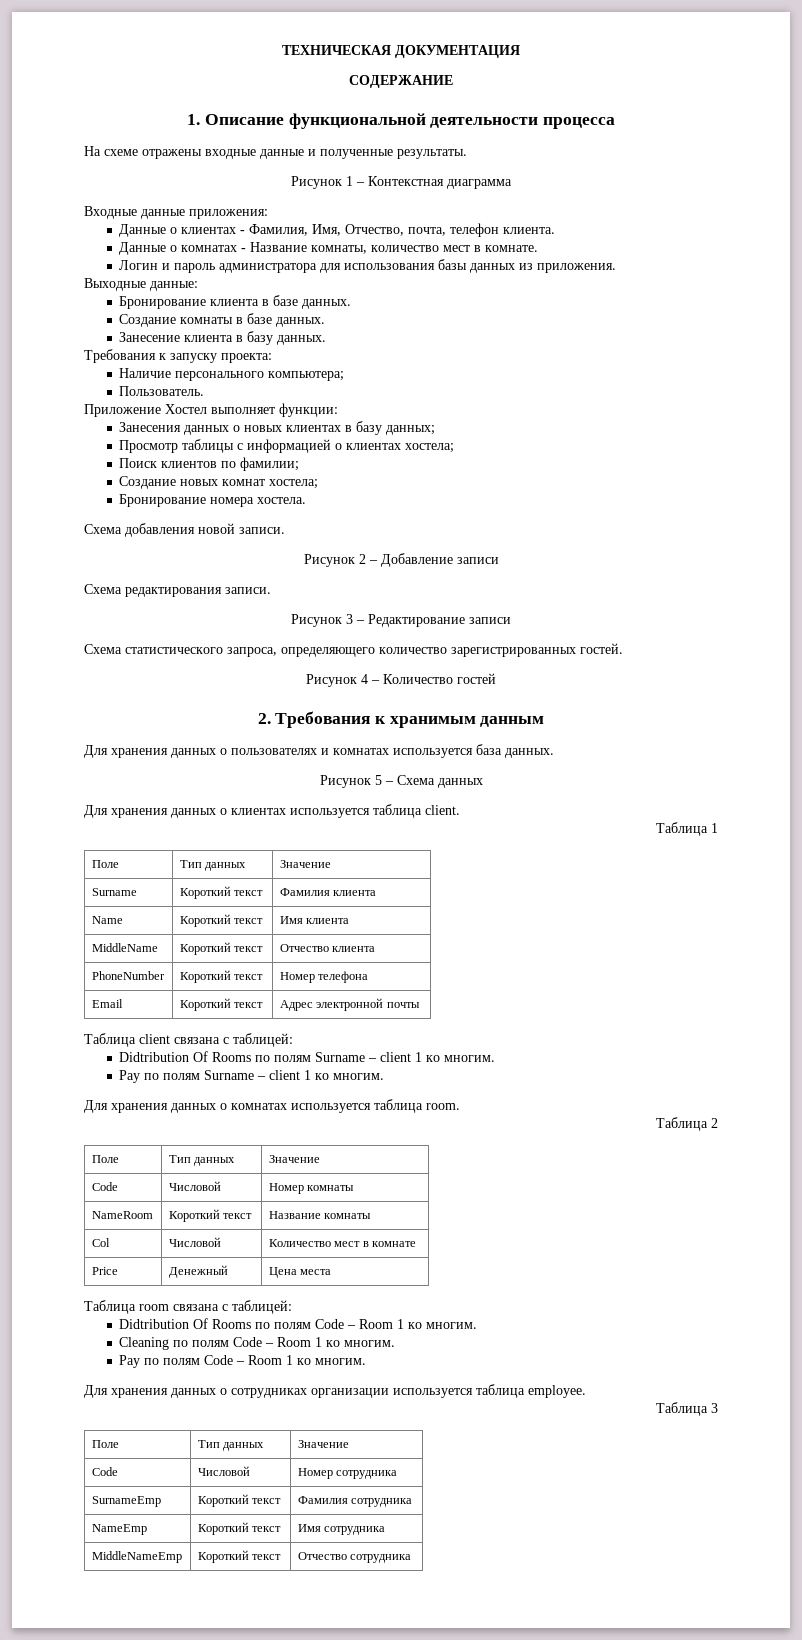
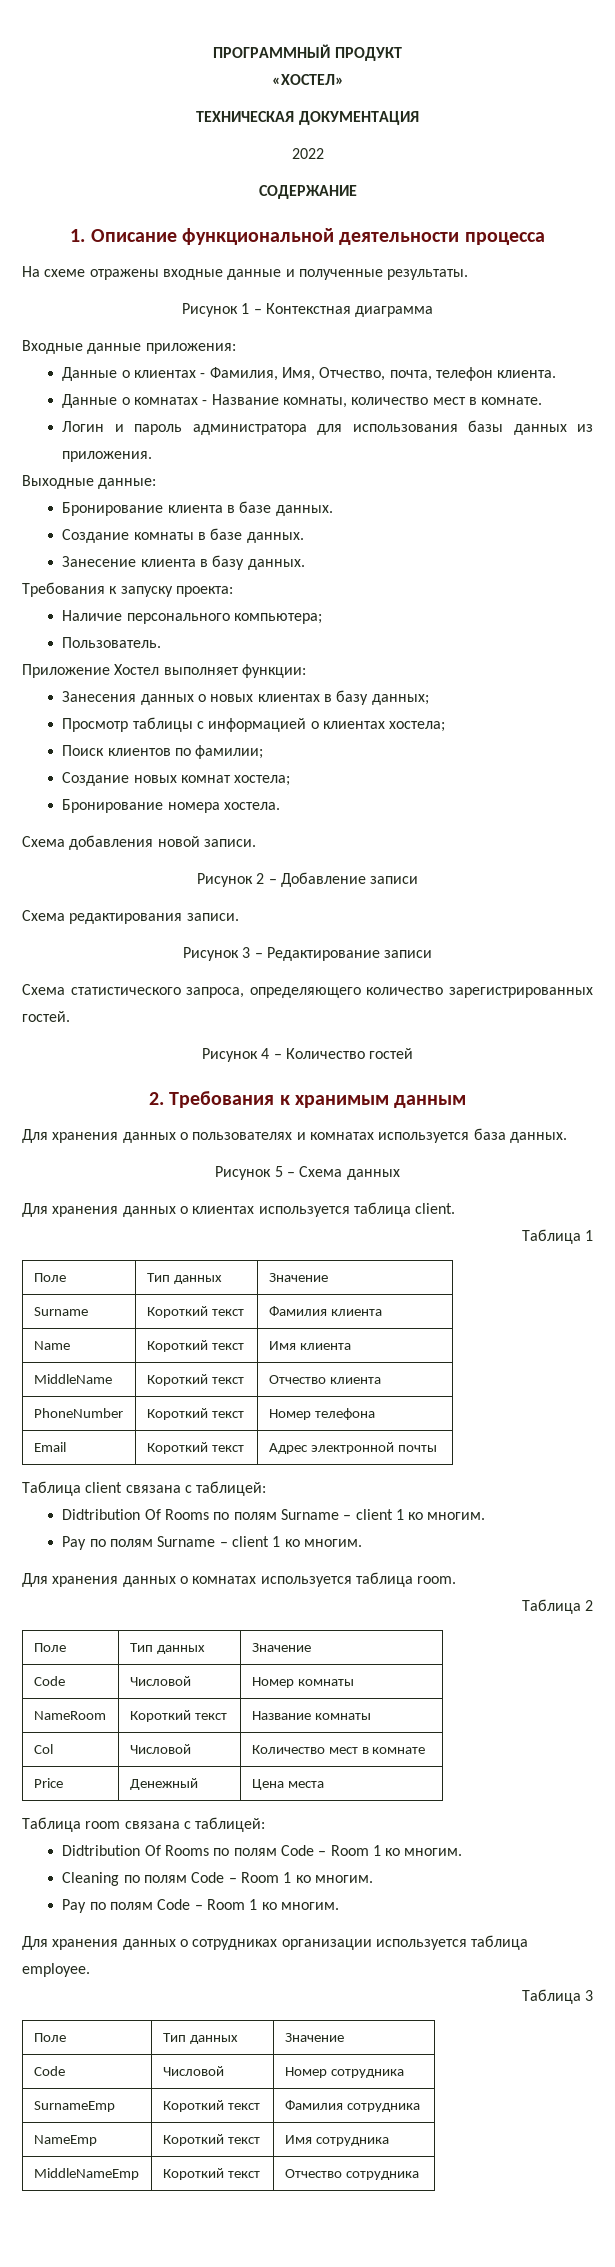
+ ПРОГРАММНЫЙ ПРОДУКТ
+ «ХОСТЕЛ»
+ 2022

